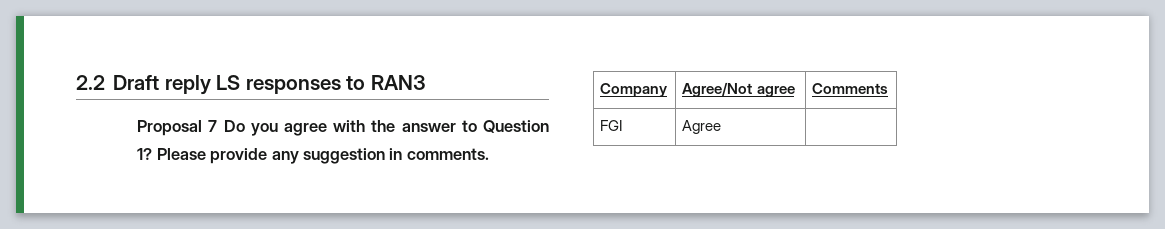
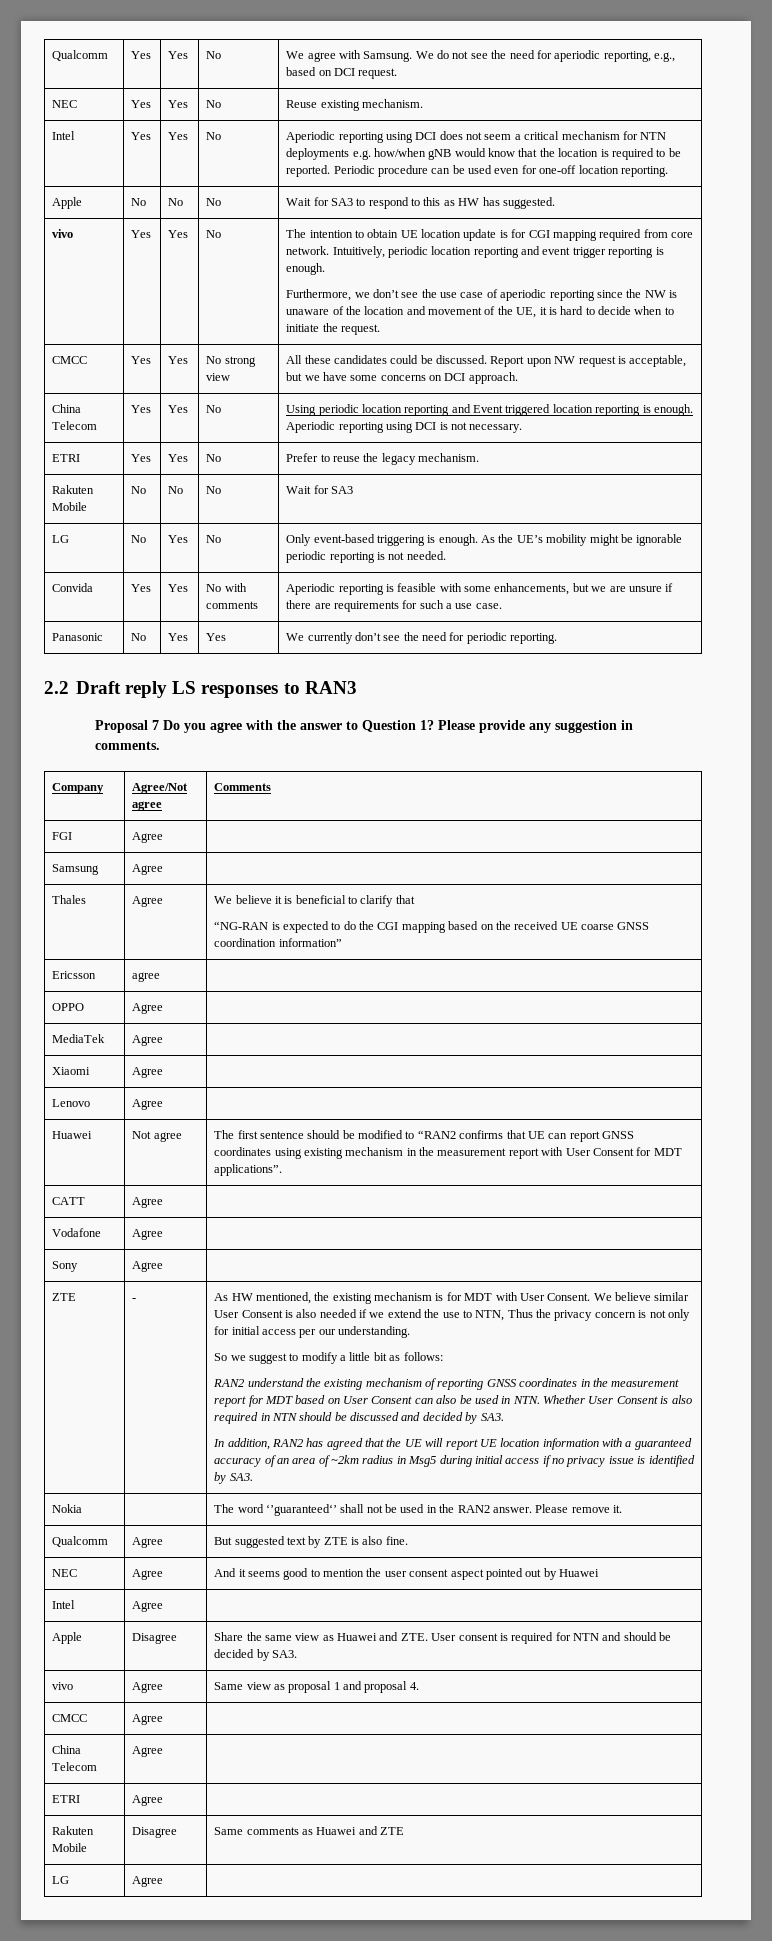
+ Qualcomm | Yes | Yes | No | We agree with Samsung. We do not see the need for aperiodic reporting, e.g., based on DCI request.
+ NEC | Yes | Yes | No | Reuse existing mechanism.
+ Intel | Yes | Yes | No | Aperiodic reporting using DCI does not seem a critical mechanism for NTN deployments e.g. how/when gNB would know that the location is required to be reported. Periodic procedure can be used even for one-off location reporting.
+ Apple | No | No | No | Wait for SA3 to respond to this as HW has suggested.
+ vivo | Yes | Yes | No | The intention to obtain UE location update is for CGI mapping required from core network. Intuitively, periodic location reporting and event trigger reporting is enough.
+ Furthermore, we don’t see the use case of aperiodic reporting since the NW is unaware of the location and movement of the UE, it is hard to decide when to initiate the request.
+ CMCC | Yes | Yes | No strong view | All these candidates could be discussed. Report upon NW request is acceptable, but we have some concerns on DCI approach.
+ China Telecom | Yes | Yes | No | Using periodic location reporting and Event triggered location reporting is enough. Aperiodic reporting using DCI is not necessary.
+ ETRI | Yes | Yes | No | Prefer to reuse the legacy mechanism.
+ Rakuten Mobile | No | No | No | Wait for SA3
+ LG | No | Yes | No | Only event-based triggering is enough. As the UE’s mobility might be ignorable periodic reporting is not needed.
+ Convida | Yes | Yes | No with comments | Aperiodic reporting is feasible with some enhancements, but we are unsure if there are requirements for such a use case.
+ Panasonic | No | Yes | Yes | We currently don’t see the need for periodic reporting.
+ Samsung | Agree |
+ Thales | Agree | We believe it is beneficial to clarify that
+ “NG-RAN is expected to do the CGI mapping based on the received UE coarse GNSS coordination information”
+ Ericsson | agree |
+ OPPO | Agree |
+ MediaTek | Agree |
+ Xiaomi | Agree |
+ Lenovo | Agree |
+ Huawei | Not agree | The first sentence should be modified to “RAN2 confirms that UE can report GNSS coordinates using existing mechanism in the measurement report with User Consent for MDT applications”.
+ CATT | Agree |
+ Vodafone | Agree |
+ Sony | Agree |
+ ZTE | - | As HW mentioned, the existing mechanism is for MDT with User Consent. We believe similar User Consent is also needed if we extend the use to NTN, Thus the privacy concern is not only for initial access per our understanding.
+ So we suggest to modify a little bit as follows:
+ RAN2 understand the existing mechanism of reporting GNSS coordinates in the measurement report for MDT based on User Consent can also be used in NTN. Whether User Consent is also required in NTN should be discussed and decided by SA3.
+ In addition, RAN2 has agreed that the UE will report UE location information with a guaranteed accuracy of an area of ~2km radius in Msg5 during initial access if no privacy issue is identified by SA3.
+ Nokia | | The word ‘’guaranteed‘’ shall not be used in the RAN2 answer. Please remove it.
+ Qualcomm | Agree | But suggested text by ZTE is also fine.
+ NEC | Agree | And it seems good to mention the user consent aspect pointed out by Huawei
+ Intel | Agree |
+ Apple | Disagree | Share the same view as Huawei and ZTE. User consent is required for NTN and should be decided by SA3.
+ vivo | Agree | Same view as proposal 1 and proposal 4.
+ CMCC | Agree |
+ China Telecom | Agree |
+ ETRI | Agree |
+ Rakuten Mobile | Disagree | Same comments as Huawei and ZTE
+ LG | Agree |

